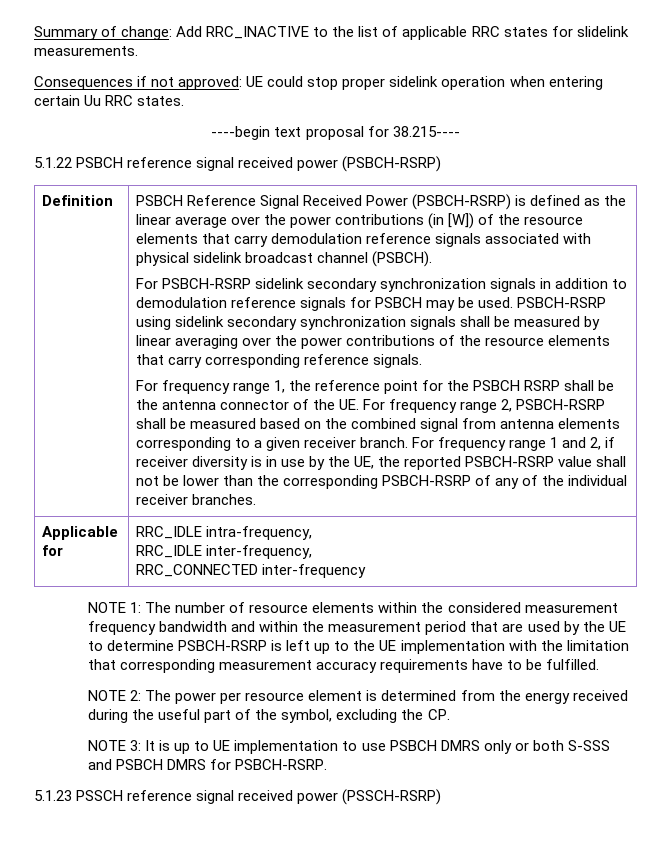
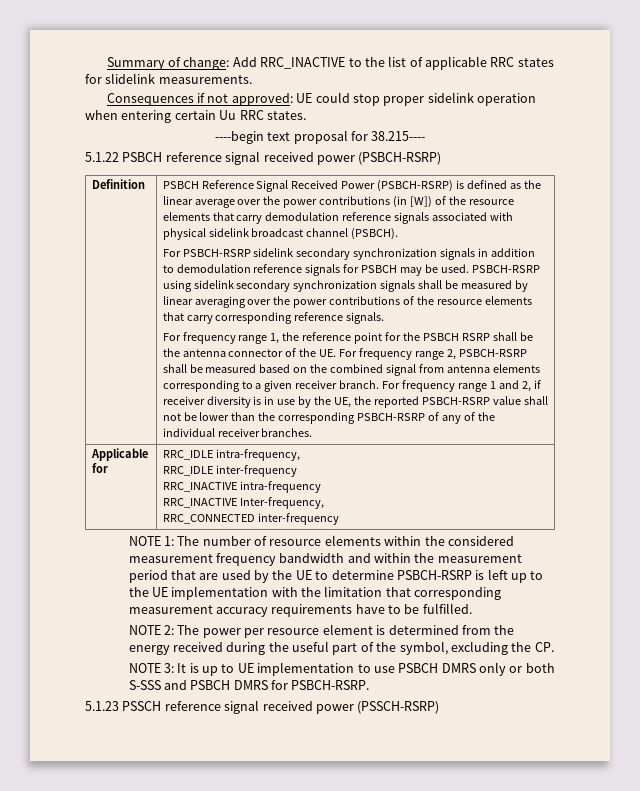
  Applicable for | RRC_IDLE intra-frequency,
- RRC_IDLE inter-frequency,
+ RRC_IDLE inter-frequency
+ RRC_INACTIVE intra-frequency
+ RRC_INACTIVE Inter-frequency,

